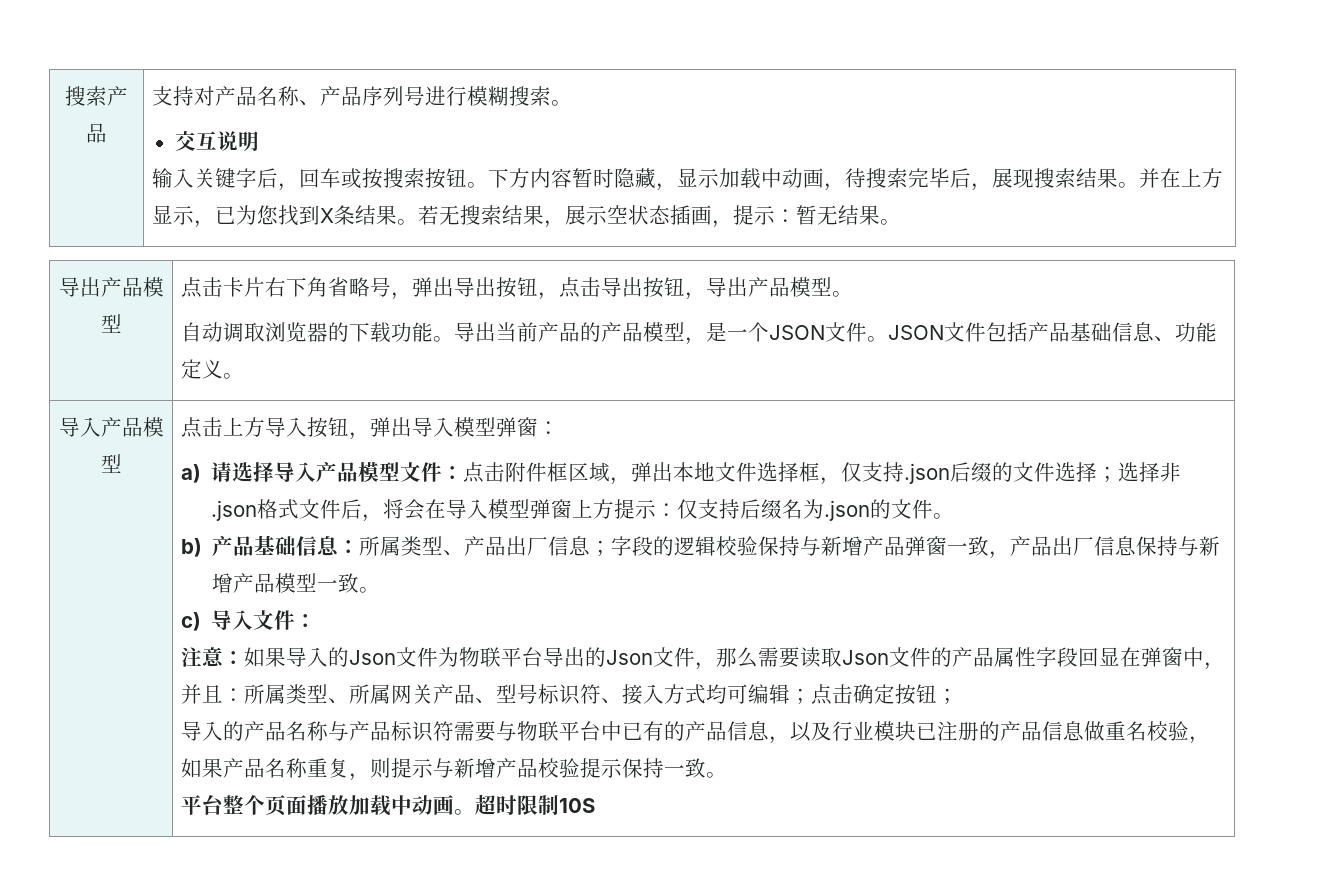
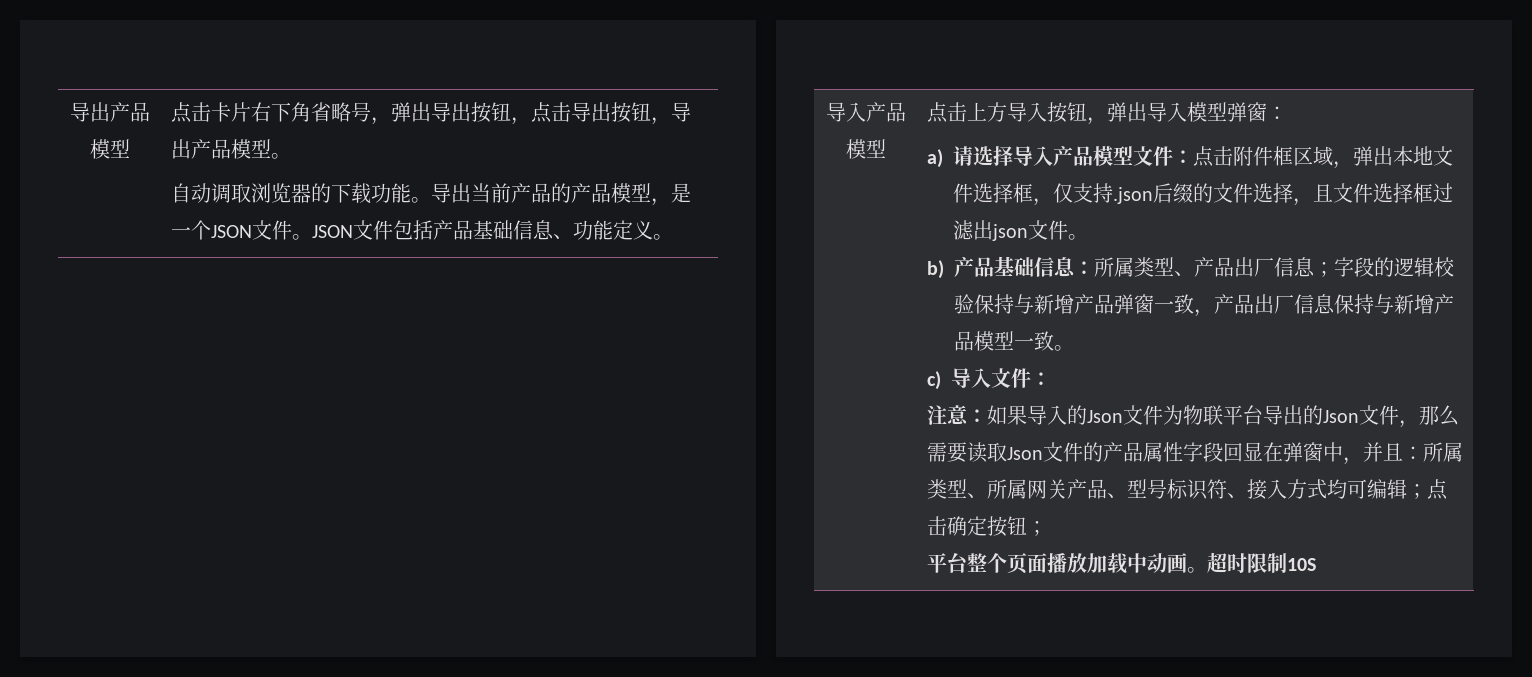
- 搜索产品 | 支持对产品名称、产品序列号进行模糊搜索。
- 交互说明
- 输入关键字后，回车或按搜索按钮。下方内容暂时隐藏，显示加载中动画，待搜索完毕后，展现搜索结果。并在上方显示，已为您找到X条结果。若无搜索结果，展示空状态插画，提示：暂无结果。
- a)请选择导入产品模型文件：点击附件框区域，弹出本地文件选择框，仅支持.json后缀的文件选择；选择非.json格式文件后，将会在导入模型弹窗上方提示：仅支持后缀名为.json的文件。
+ a)请选择导入产品模型文件：点击附件框区域，弹出本地文件选择框，仅支持.json后缀的文件选择，且文件选择框过滤出json文件。
- 导入的产品名称与产品标识符需要与物联平台中已有的产品信息，以及行业模块已注册的产品信息做重名校验，如果产品名称重复，则提示与新增产品校验提示保持一致。

